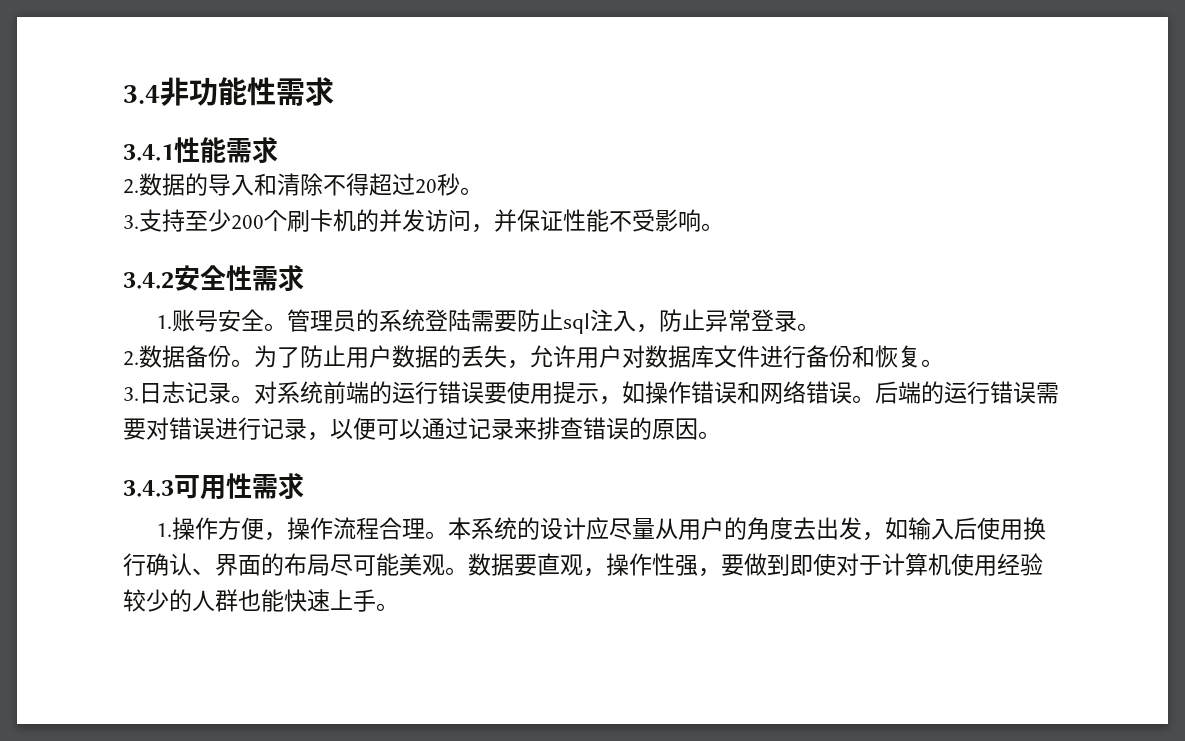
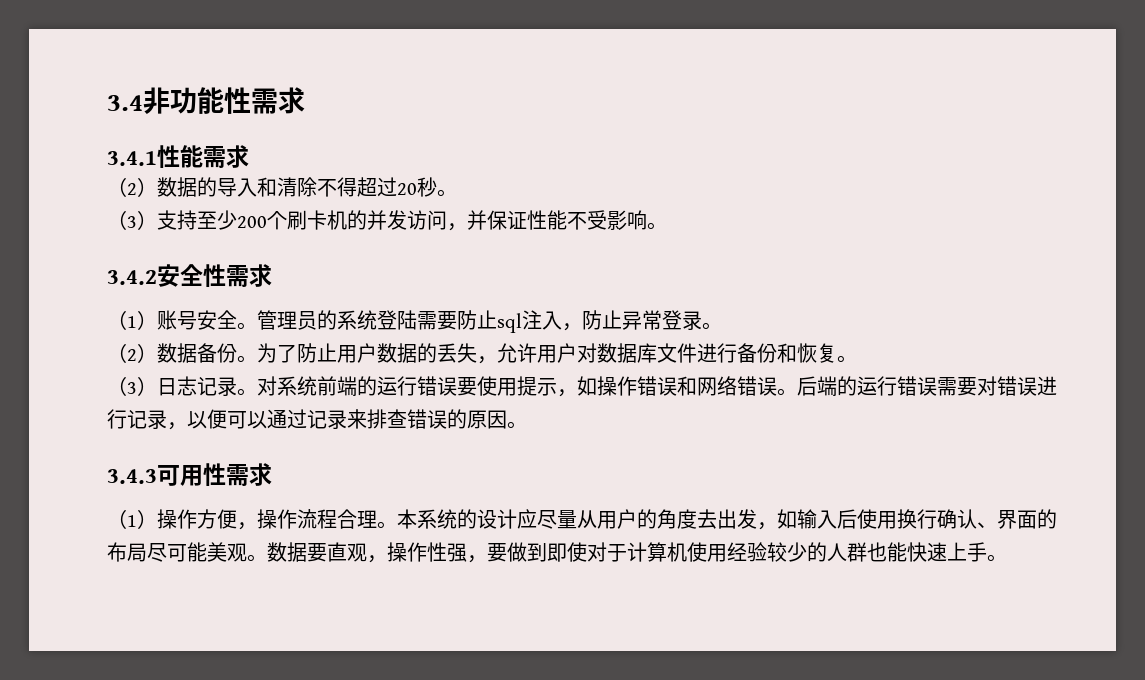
- 2.数据的导入和清除不得超过20秒。
+ （2）数据的导入和清除不得超过20秒。
- 3.支持至少200个刷卡机的并发访问，并保证性能不受影响。
+ （3）支持至少200个刷卡机的并发访问，并保证性能不受影响。
- 1.账号安全。
+ （1）账号安全。
- 2.数据备份。
+ （2）数据备份。
- 3.日志记录。
+ （3）日志记录。
- 1.操作方便，操作流程合理。
+ （1）操作方便，操作流程合理。

